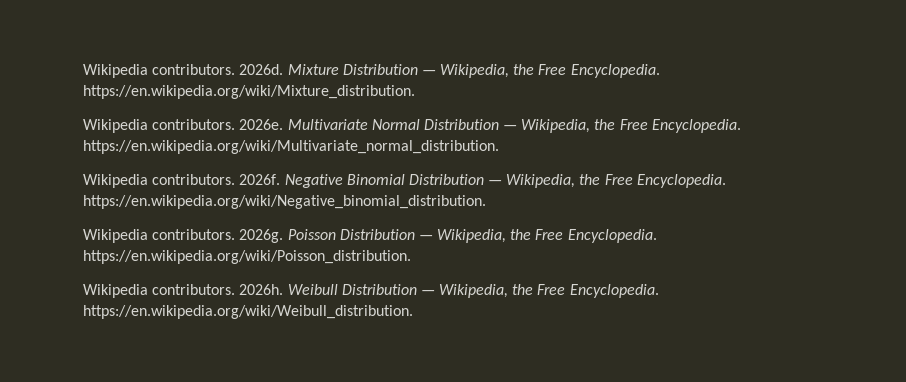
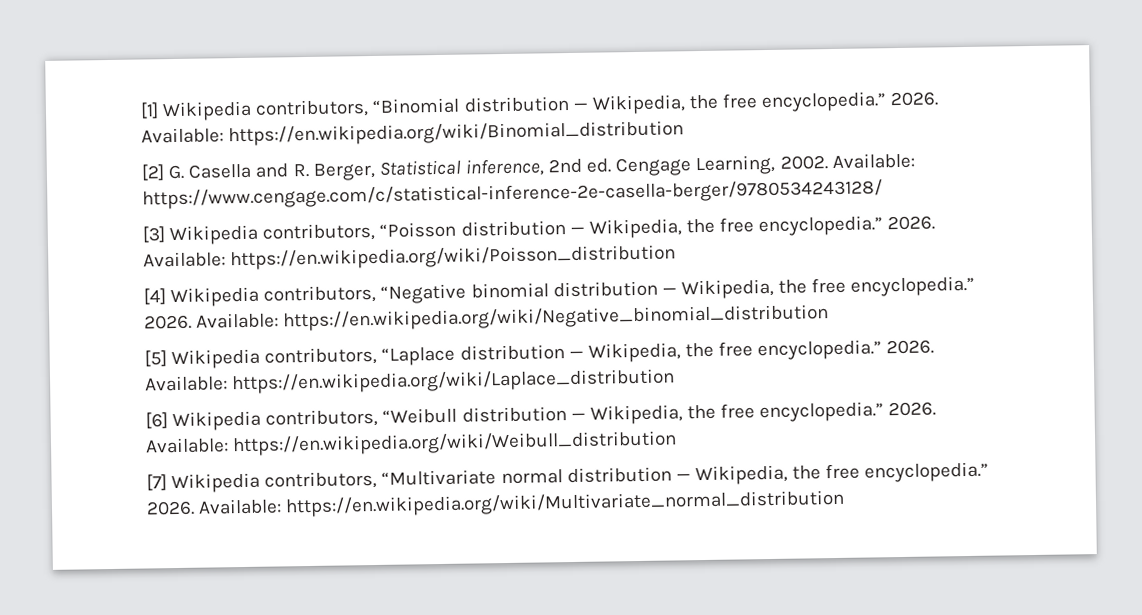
- Wikipedia contributors. 2026d. Mixture Distribution — Wikipedia, the Free Encyclopedia. https://en.wikipedia.org/wiki/Mixture_distribution.
- Wikipedia contributors. 2026e. Multivariate Normal Distribution — Wikipedia, the Free Encyclopedia. https://en.wikipedia.org/wiki/Multivariate_normal_distribution.
- Wikipedia contributors. 2026f. Negative Binomial Distribution — Wikipedia, the Free Encyclopedia. https://en.wikipedia.org/wiki/Negative_binomial_distribution.
- Wikipedia contributors. 2026g. Poisson Distribution — Wikipedia, the Free Encyclopedia. https://en.wikipedia.org/wiki/Poisson_distribution.
- Wikipedia contributors. 2026h. Weibull Distribution — Wikipedia, the Free Encyclopedia. https://en.wikipedia.org/wiki/Weibull_distribution.
+ [1] Wikipedia contributors, “Binomial distribution — Wikipedia, the free encyclopedia.” 2026. Available: https://en.wikipedia.org/wiki/Binomial_distribution
+ [2] G. Casella and R. Berger, Statistical inference, 2nd ed. Cengage Learning, 2002. Available: https://www.cengage.com/c/statistical-inference-2e-casella-berger/9780534243128/
+ [3] Wikipedia contributors, “Poisson distribution — Wikipedia, the free encyclopedia.” 2026. Available: https://en.wikipedia.org/wiki/Poisson_distribution
+ [4] Wikipedia contributors, “Negative binomial distribution — Wikipedia, the free encyclopedia.” 2026. Available: https://en.wikipedia.org/wiki/Negative_binomial_distribution
+ [5] Wikipedia contributors, “Laplace distribution — Wikipedia, the free encyclopedia.” 2026. Available: https://en.wikipedia.org/wiki/Laplace_distribution
+ [6] Wikipedia contributors, “Weibull distribution — Wikipedia, the free encyclopedia.” 2026. Available: https://en.wikipedia.org/wiki/Weibull_distribution
+ [7] Wikipedia contributors, “Multivariate normal distribution — Wikipedia, the free encyclopedia.” 2026. Available: https://en.wikipedia.org/wiki/Multivariate_normal_distribution

